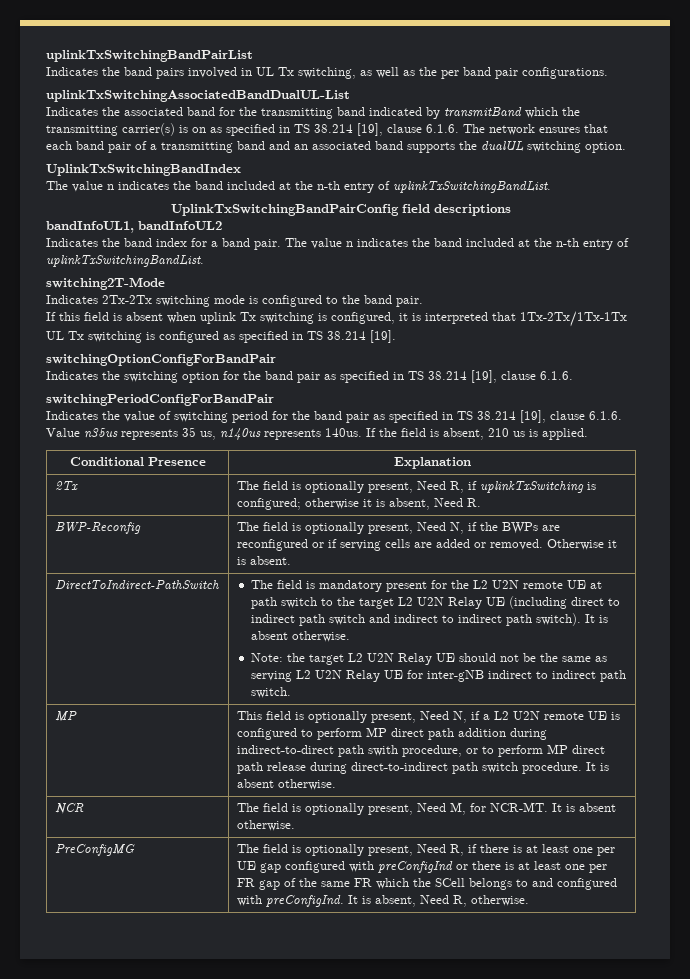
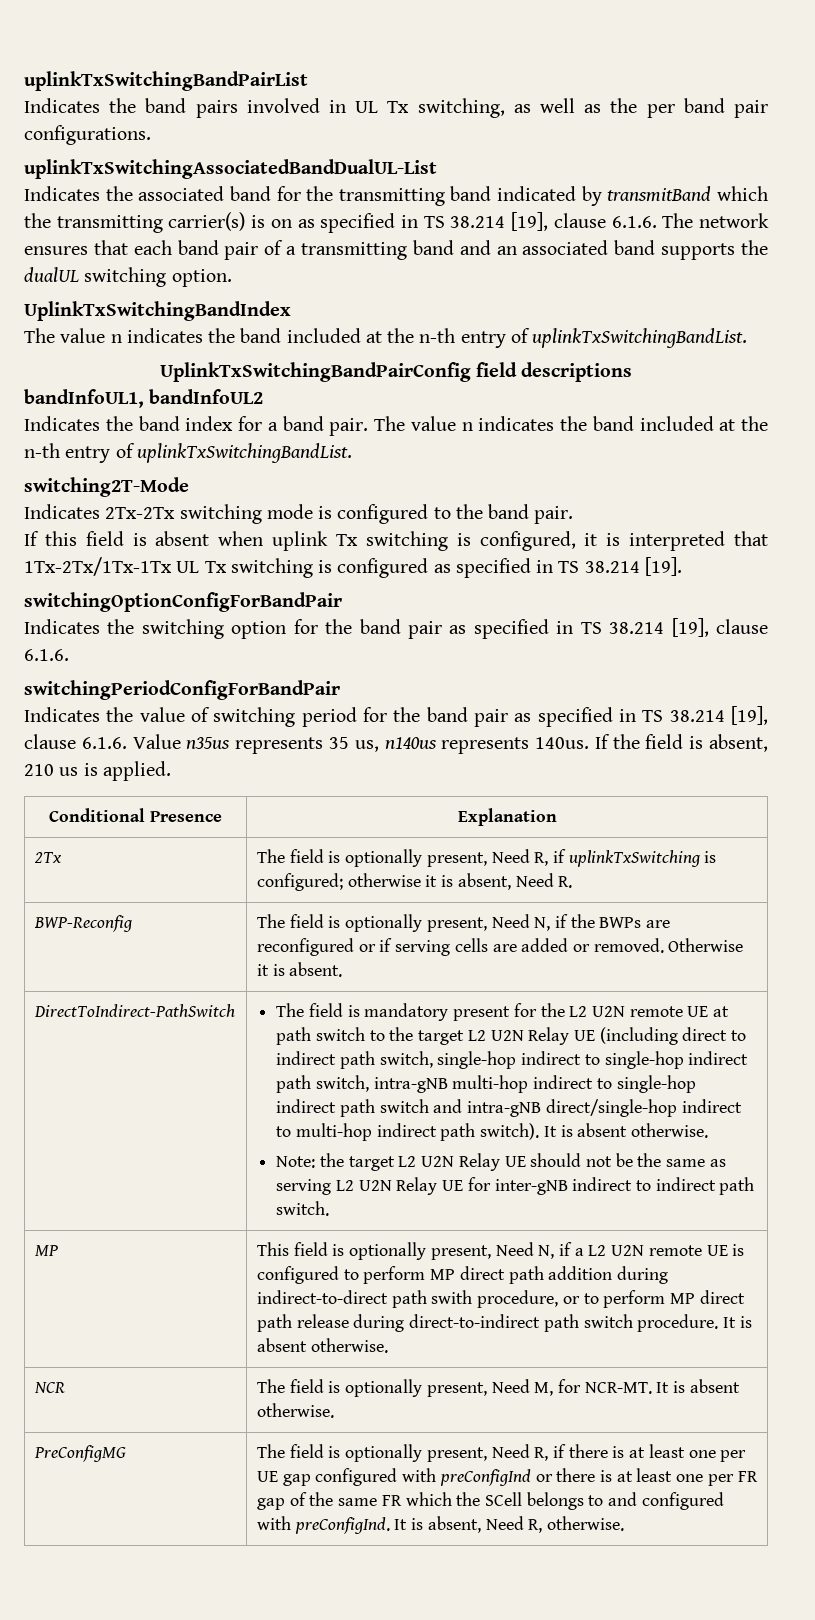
- The field is mandatory present for the L2 U2N remote UE at path switch to the target L2 U2N Relay UE (including direct to indirect path switch and indirect to indirect path switch).
+ The field is mandatory present for the L2 U2N remote UE at path switch to the target L2 U2N Relay UE (including direct to indirect path switch, single-hop indirect to single-hop indirect path switch, intra-gNB multi-hop indirect to single-hop indirect path switch and intra-gNB direct/single-hop indirect to multi-hop indirect path switch).

